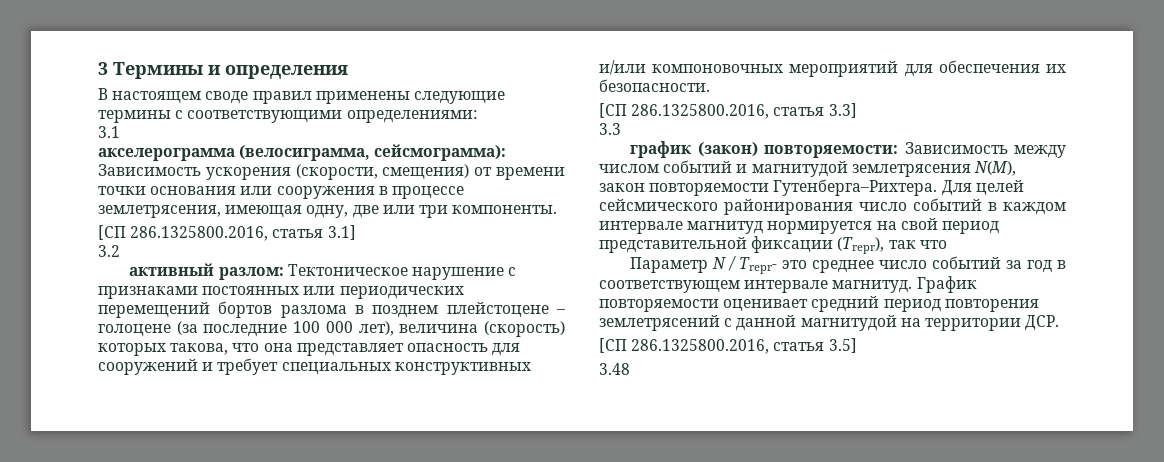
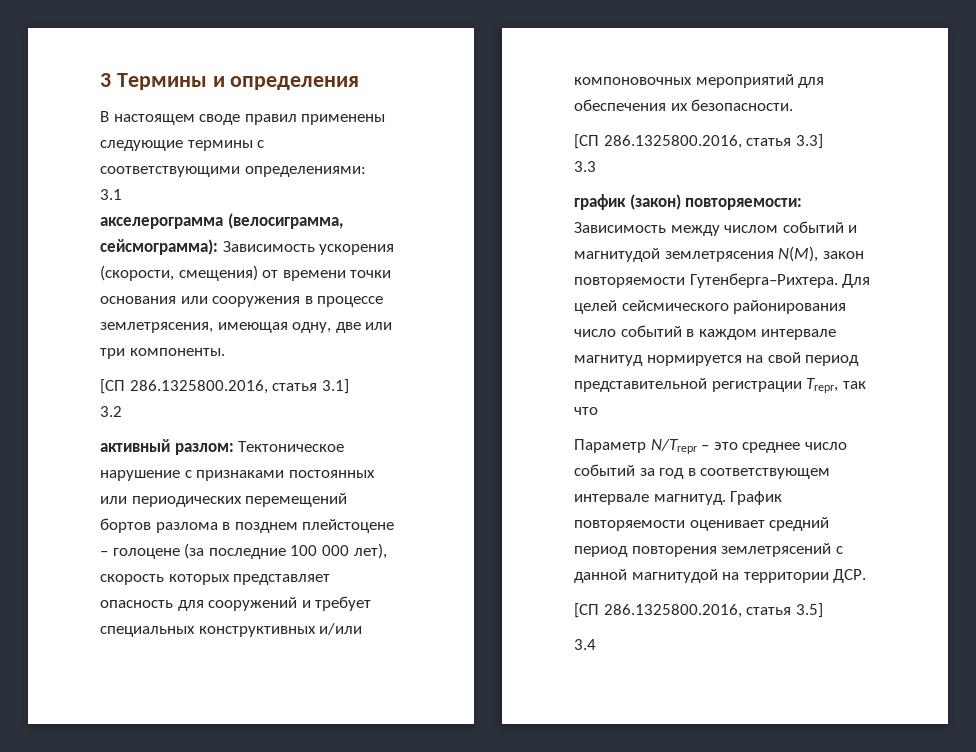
- активный разлом: Тектоническое нарушение с признаками постоянных или периодических перемещений бортов разлома в позднем плейстоцене – голоцене (за последние 100 000 лет), величина (скорость) которых такова, что она представляет опасность для сооружений и требует специальных конструктивных и/или компоновочных мероприятий для обеспечения их безопасности.
+ активный разлом: Тектоническое нарушение с признаками постоянных или периодических перемещений бортов разлома в позднем плейстоцене – голоцене (за последние 100 000 лет), скорость которых представляет опасность для сооружений и требует специальных конструктивных и/или компоновочных мероприятий для обеспечения их безопасности.
- Для целей сейсмического районирования число событий в каждом интервале магнитуд нормируется на свой период представительной фиксации (Trepr), так что
+ Для целей сейсмического районирования число событий в каждом интервале магнитуд нормируется на свой период представительной регистрации Trepr, так что
- Параметр N / Trepr- это среднее число событий за год в соответствующем интервале магнитуд.
+ Параметр N/Trepr – это среднее число событий за год в соответствующем интервале магнитуд.
- 3.48
+ 3.4

